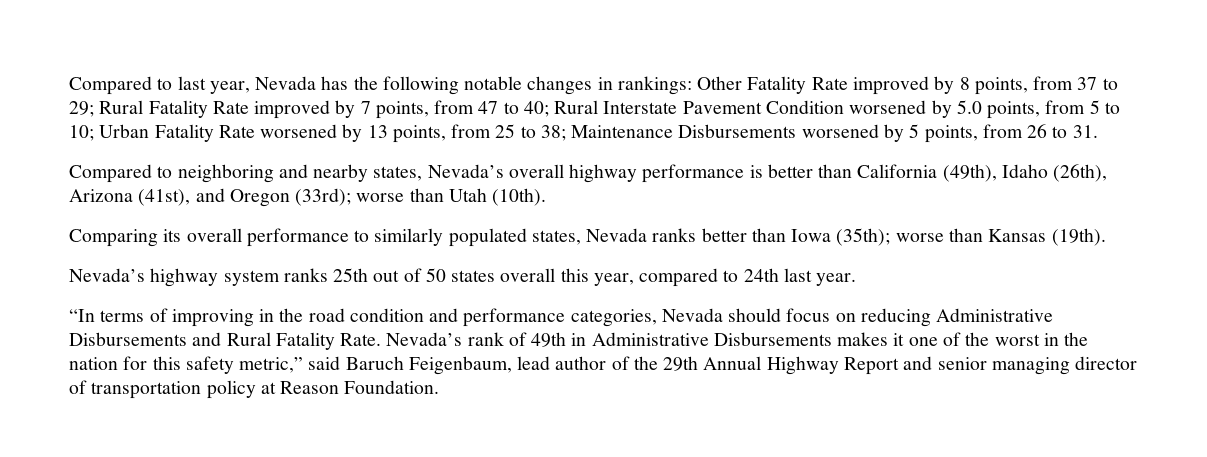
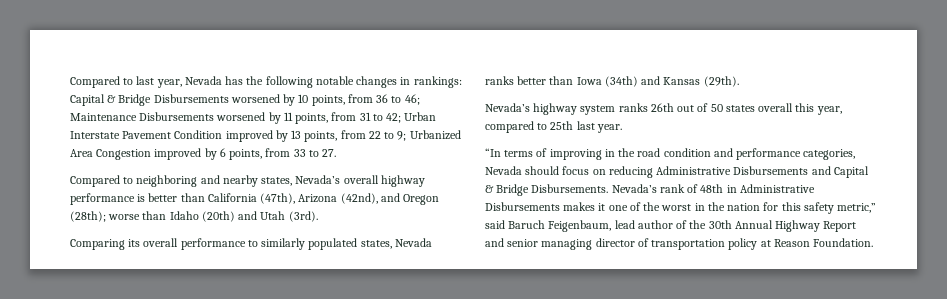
- Compared to last year, Nevada has the following notable changes in rankings: Other Fatality Rate improved by 8 points, from 37 to 29; Rural Fatality Rate improved by 7 points, from 47 to 40; Rural Interstate Pavement Condition worsened by 5.0 points, from 5 to 10; Urban Fatality Rate worsened by 13 points, from 25 to 38; Maintenance Disbursements worsened by 5 points, from 26 to 31.
+ Compared to last year, Nevada has the following notable changes in rankings: Capital & Bridge Disbursements worsened by 10 points, from 36 to 46; Maintenance Disbursements worsened by 11 points, from 31 to 42; Urban Interstate Pavement Condition improved by 13 points, from 22 to 9; Urbanized Area Congestion improved by 6 points, from 33 to 27.
- Compared to neighboring and nearby states, Nevada’s overall highway performance is better than California (49th), Idaho (26th), Arizona (41st), and Oregon (33rd); worse than Utah (10th).
+ Compared to neighboring and nearby states, Nevada’s overall highway performance is better than California (47th), Arizona (42nd), and Oregon (28th); worse than Idaho (20th) and Utah (3rd).
- Comparing its overall performance to similarly populated states, Nevada ranks better than Iowa (35th); worse than Kansas (19th).
+ Comparing its overall performance to similarly populated states, Nevada ranks better than Iowa (34th) and Kansas (29th).
- Nevada’s highway system ranks 25th out of 50 states overall this year, compared to 24th last year.
+ Nevada’s highway system ranks 26th out of 50 states overall this year, compared to 25th last year.
- “In terms of improving in the road condition and performance categories, Nevada should focus on reducing Administrative Disbursements and Rural Fatality Rate.
+ “In terms of improving in the road condition and performance categories, Nevada should focus on reducing Administrative Disbursements and Capital & Bridge Disbursements.
- Nevada’s rank of 49th in Administrative Disbursements makes it one of the worst in the nation for this safety metric,” said Baruch Feigenbaum, lead author of the 29th Annual Highway Report and senior managing director of transportation policy at Reason Foundation.
+ Nevada’s rank of 48th in Administrative Disbursements makes it one of the worst in the nation for this safety metric,” said Baruch Feigenbaum, lead author of the 30th Annual Highway Report and senior managing director of transportation policy at Reason Foundation.

